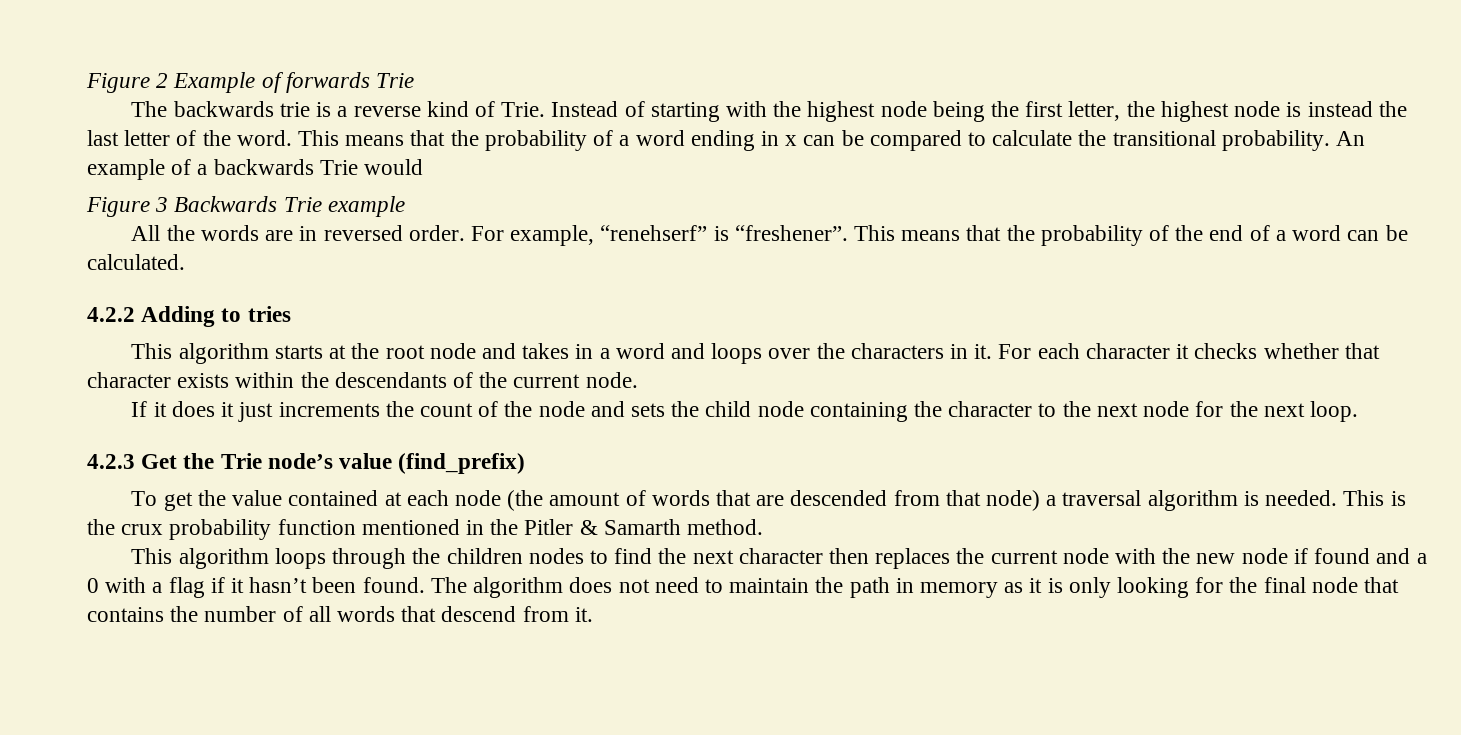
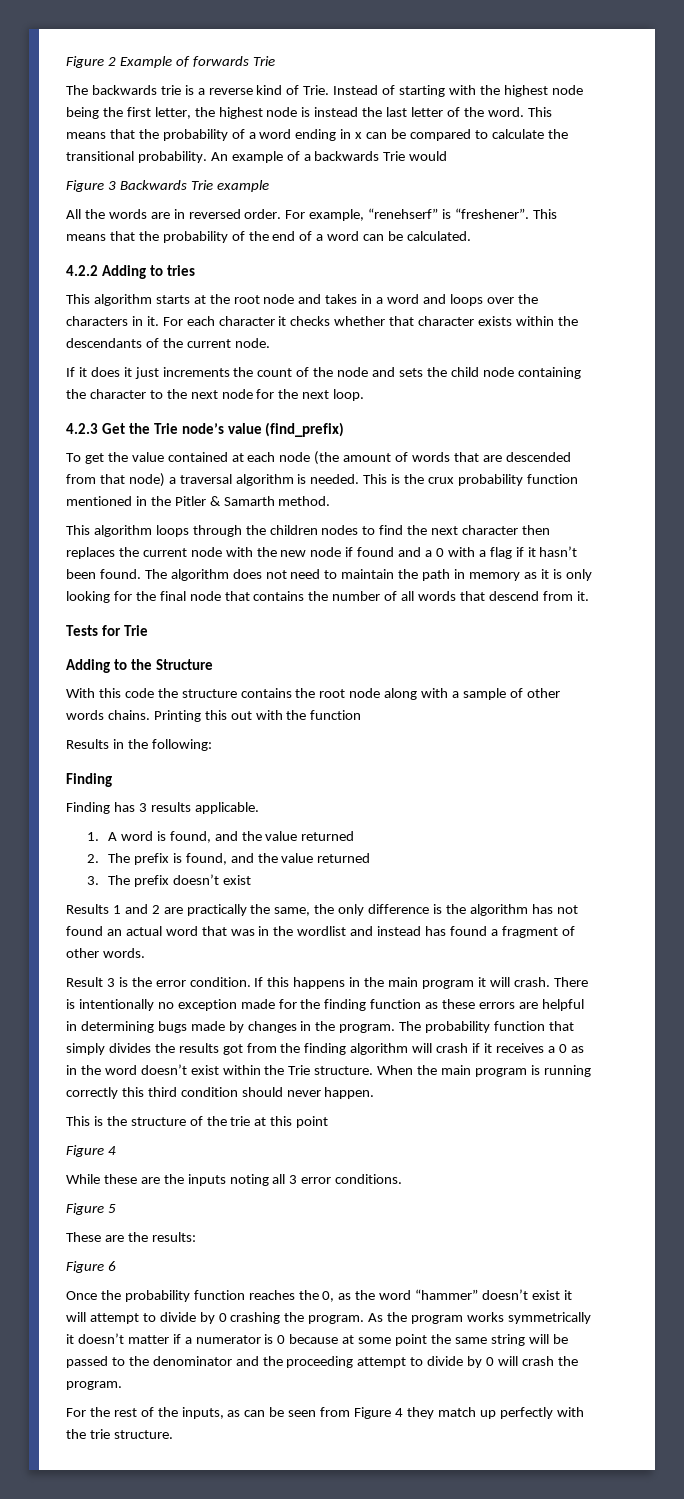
+ Tests for Trie
+ Adding to the Structure
+ With this code the structure contains the root node along with a sample of other words chains. Printing this out with the function
+ Results in the following:
+ Finding
+ Finding has 3 results applicable.
+ 1. A word is found, and the value returned
+ 2. The prefix is found, and the value returned
+ 3. The prefix doesn’t exist
+ Results 1 and 2 are practically the same, the only difference is the algorithm has not found an actual word that was in the wordlist and instead has found a fragment of other words.
+ Result 3 is the error condition. If this happens in the main program it will crash. There is intentionally no exception made for the finding function as these errors are helpful in determining bugs made by changes in the program. The probability function that simply divides the results got from the finding algorithm will crash if it receives a 0 as in the word doesn’t exist within the Trie structure. When the main program is running correctly this third condition should never happen.
+ This is the structure of the trie at this point
+ Figure 4
+ While these are the inputs noting all 3 error conditions.
+ Figure 5
+ These are the results:
+ Figure 6
+ Once the probability function reaches the 0, as the word “hammer” doesn’t exist it will attempt to divide by 0 crashing the program. As the program works symmetrically it doesn’t matter if a numerator is 0 because at some point the same string will be passed to the denominator and the proceeding attempt to divide by 0 will crash the program.
+ For the rest of the inputs, as can be seen from Figure 4 they match up perfectly with the trie structure.

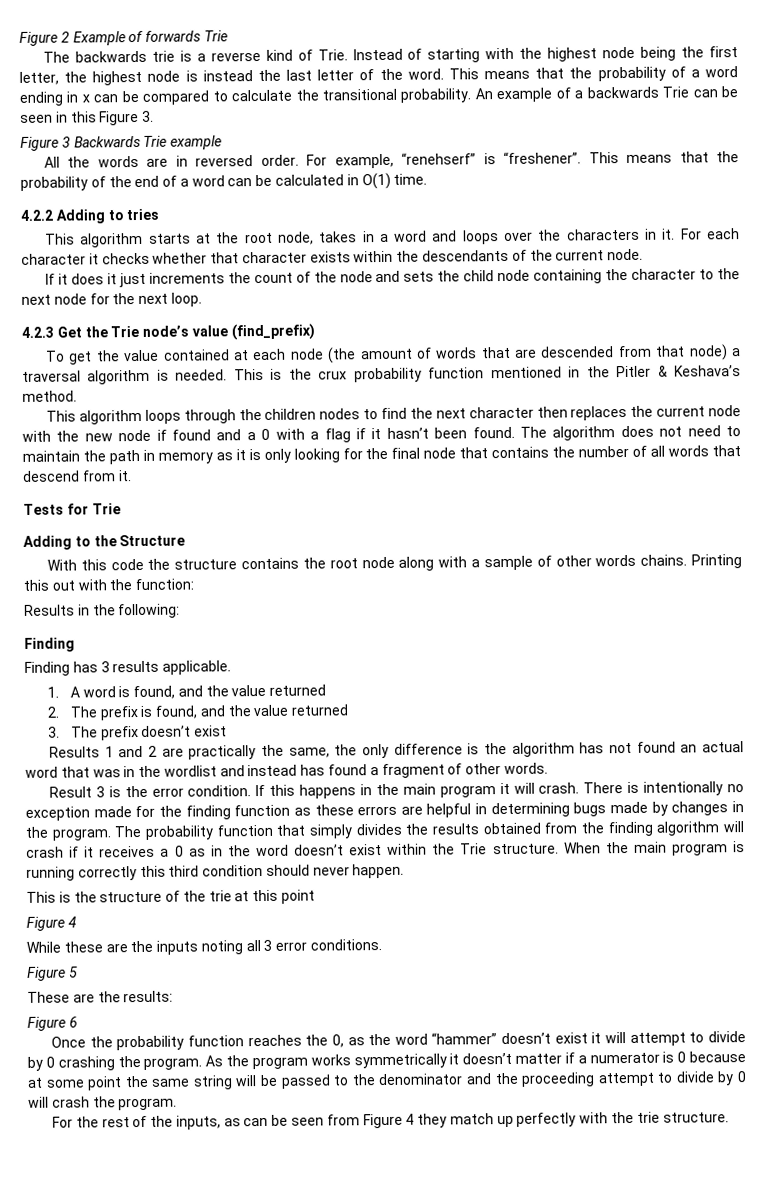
- An example of a backwards Trie would
+ An example of a backwards Trie can be seen in this Figure 3.
- This means that the probability of the end of a word can be calculated.
+ This means that the probability of the end of a word can be calculated in O(1) time.
- This algorithm starts at the root node and takes in a word and loops over the characters in it.
+ This algorithm starts at the root node, takes in a word and loops over the characters in it.
- This is the crux probability function mentioned in the Pitler & Samarth method.
+ This is the crux probability function mentioned in the Pitler & Keshava’s method.
- Printing this out with the function
+ Printing this out with the function:
- The probability function that simply divides the results got from the finding algorithm will crash if it receives a 0 as in the word doesn’t exist within the Trie structure.
+ The probability function that simply divides the results obtained from the finding algorithm will crash if it receives a 0 as in the word doesn’t exist within the Trie structure.

